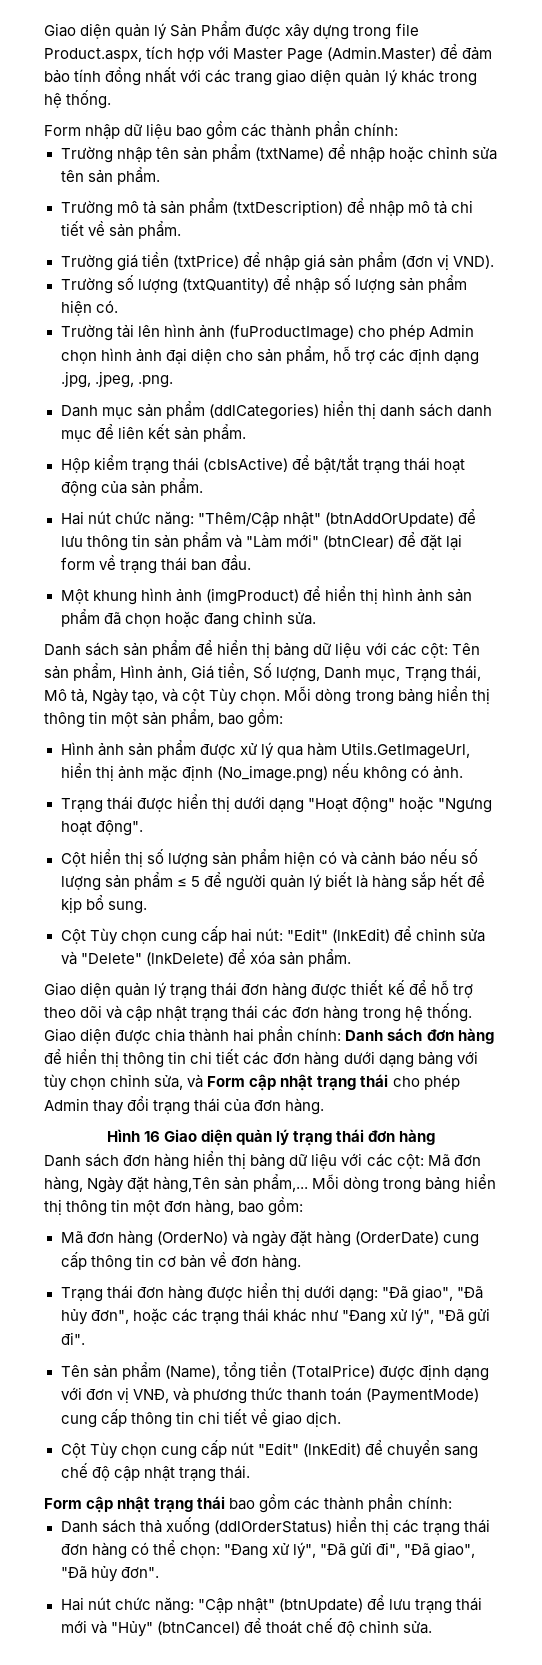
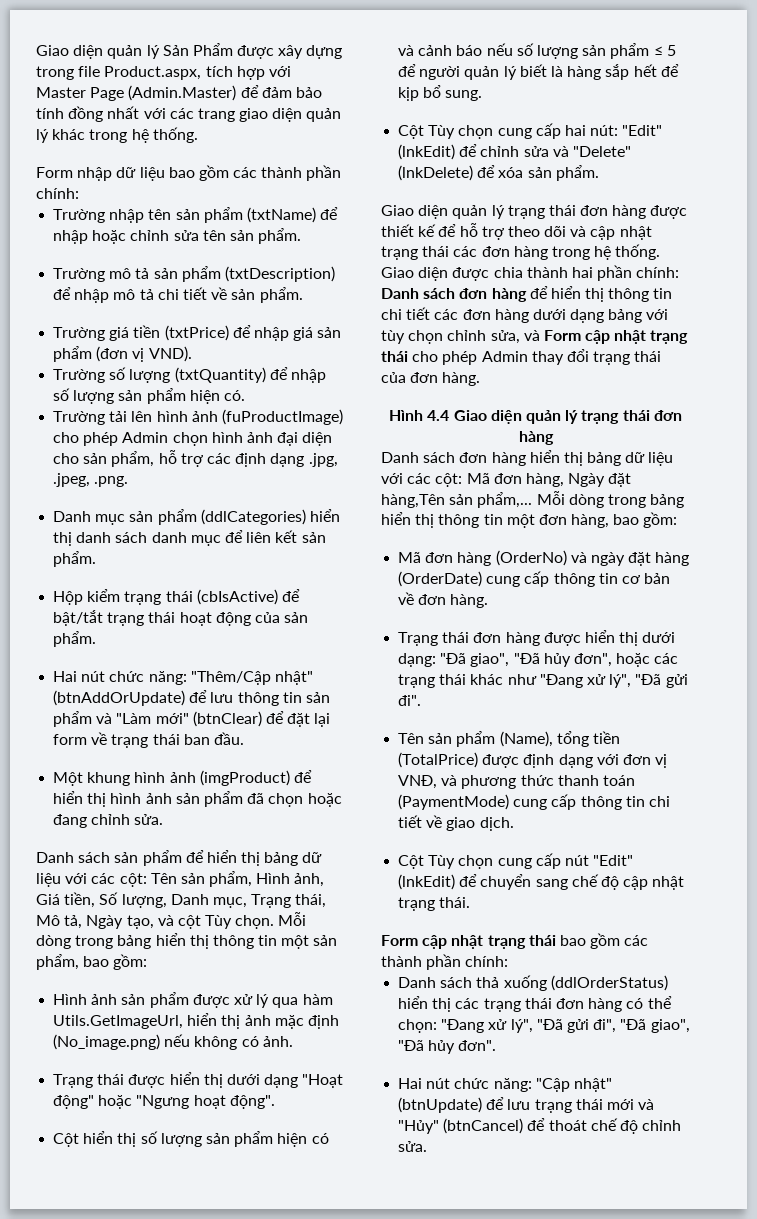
- Hình 16 Giao diện quản lý trạng thái đơn hàng
+ Hình 4.4 Giao diện quản lý trạng thái đơn hàng

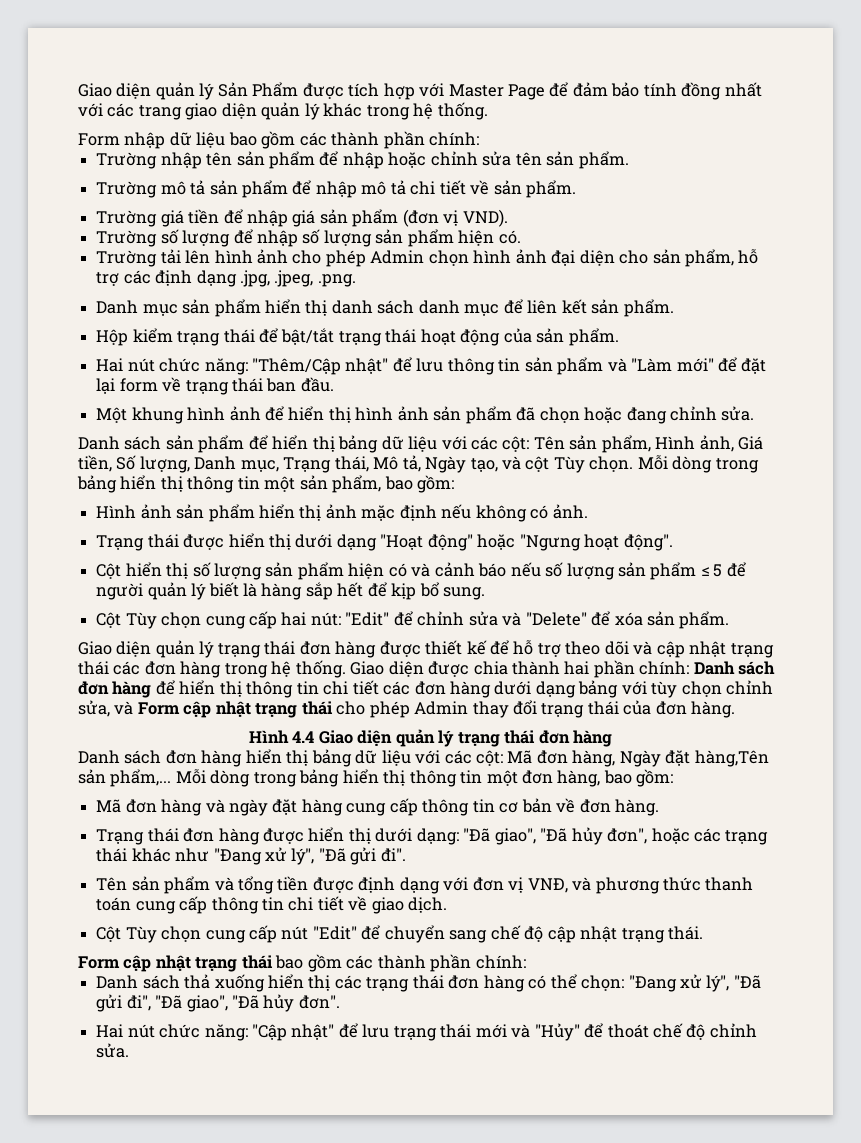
- Giao diện quản lý Sản Phẩm được xây dựng trong file Product.aspx, tích hợp với Master Page (Admin.Master) để đảm bảo tính đồng nhất với các trang giao diện quản lý khác trong hệ thống.
+ Giao diện quản lý Sản Phẩm được tích hợp với Master Page để đảm bảo tính đồng nhất với các trang giao diện quản lý khác trong hệ thống.
- Trường nhập tên sản phẩm (txtName) để nhập hoặc chỉnh sửa tên sản phẩm.
+ Trường nhập tên sản phẩm để nhập hoặc chỉnh sửa tên sản phẩm.
- Trường mô tả sản phẩm (txtDescription) để nhập mô tả chi tiết về sản phẩm.
+ Trường mô tả sản phẩm để nhập mô tả chi tiết về sản phẩm.
- Trường giá tiền (txtPrice) để nhập giá sản phẩm (đơn vị VND).
+ Trường giá tiền để nhập giá sản phẩm (đơn vị VND).
- Trường số lượng (txtQuantity) để nhập số lượng sản phẩm hiện có.
+ Trường số lượng để nhập số lượng sản phẩm hiện có.
- Trường tải lên hình ảnh (fuProductImage) cho phép Admin chọn hình ảnh đại diện cho sản phẩm, hỗ trợ các định dạng .jpg, .jpeg, .png.
+ Trường tải lên hình ảnh cho phép Admin chọn hình ảnh đại diện cho sản phẩm, hỗ trợ các định dạng .jpg, .jpeg, .png.
- Danh mục sản phẩm (ddlCategories) hiển thị danh sách danh mục để liên kết sản phẩm.
+ Danh mục sản phẩm hiển thị danh sách danh mục để liên kết sản phẩm.
- Hộp kiểm trạng thái (cbIsActive) để bật/tắt trạng thái hoạt động của sản phẩm.
+ Hộp kiểm trạng thái để bật/tắt trạng thái hoạt động của sản phẩm.
- Hai nút chức năng: "Thêm/Cập nhật" (btnAddOrUpdate) để lưu thông tin sản phẩm và "Làm mới" (btnClear) để đặt lại form về trạng thái ban đầu.
+ Hai nút chức năng: "Thêm/Cập nhật" để lưu thông tin sản phẩm và "Làm mới" để đặt lại form về trạng thái ban đầu.
- Một khung hình ảnh (imgProduct) để hiển thị hình ảnh sản phẩm đã chọn hoặc đang chỉnh sửa.
+ Một khung hình ảnh để hiển thị hình ảnh sản phẩm đã chọn hoặc đang chỉnh sửa.
- Hình ảnh sản phẩm được xử lý qua hàm Utils.GetImageUrl, hiển thị ảnh mặc định (No_image.png) nếu không có ảnh.
+ Hình ảnh sản phẩm hiển thị ảnh mặc định nếu không có ảnh.
- Cột Tùy chọn cung cấp hai nút: "Edit" (lnkEdit) để chỉnh sửa và "Delete" (lnkDelete) để xóa sản phẩm.
+ Cột Tùy chọn cung cấp hai nút: "Edit" để chỉnh sửa và "Delete" để xóa sản phẩm.
- Mã đơn hàng (OrderNo) và ngày đặt hàng (OrderDate) cung cấp thông tin cơ bản về đơn hàng.
+ Mã đơn hàng và ngày đặt hàng cung cấp thông tin cơ bản về đơn hàng.
- Tên sản phẩm (Name), tổng tiền (TotalPrice) được định dạng với đơn vị VNĐ, và phương thức thanh toán (PaymentMode) cung cấp thông tin chi tiết về giao dịch.
+ Tên sản phẩm và tổng tiền được định dạng với đơn vị VNĐ, và phương thức thanh toán cung cấp thông tin chi tiết về giao dịch.
- Cột Tùy chọn cung cấp nút "Edit" (lnkEdit) để chuyển sang chế độ cập nhật trạng thái.
+ Cột Tùy chọn cung cấp nút "Edit" để chuyển sang chế độ cập nhật trạng thái.
- Danh sách thả xuống (ddlOrderStatus) hiển thị các trạng thái đơn hàng có thể chọn: "Đang xử lý", "Đã gửi đi", "Đã giao", "Đã hủy đơn".
+ Danh sách thả xuống hiển thị các trạng thái đơn hàng có thể chọn: "Đang xử lý", "Đã gửi đi", "Đã giao", "Đã hủy đơn".
- Hai nút chức năng: "Cập nhật" (btnUpdate) để lưu trạng thái mới và "Hủy" (btnCancel) để thoát chế độ chỉnh sửa.
+ Hai nút chức năng: "Cập nhật" để lưu trạng thái mới và "Hủy" để thoát chế độ chỉnh sửa.

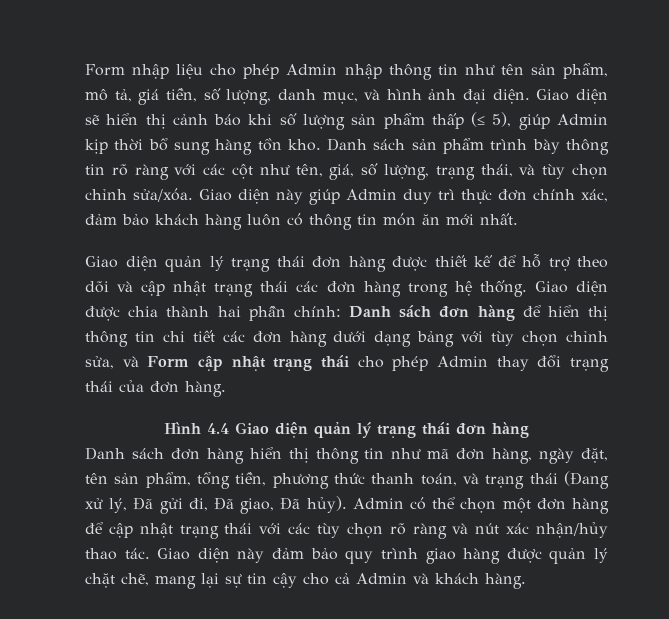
- Giao diện quản lý Sản Phẩm được tích hợp với Master Page để đảm bảo tính đồng nhất với các trang giao diện quản lý khác trong hệ thống.
- Form nhập dữ liệu bao gồm các thành phần chính:
- Trường nhập tên sản phẩm để nhập hoặc chỉnh sửa tên sản phẩm.
- Trường mô tả sản phẩm để nhập mô tả chi tiết về sản phẩm.
- Trường giá tiền để nhập giá sản phẩm (đơn vị VND).
- Trường số lượng để nhập số lượng sản phẩm hiện có.
- Trường tải lên hình ảnh cho phép Admin chọn hình ảnh đại diện cho sản phẩm, hỗ trợ các định dạng .jpg, .jpeg, .png.
- Danh mục sản phẩm hiển thị danh sách danh mục để liên kết sản phẩm.
- Hộp kiểm trạng thái để bật/tắt trạng thái hoạt động của sản phẩm.
- Hai nút chức năng: "Thêm/Cập nhật" để lưu thông tin sản phẩm và "Làm mới" để đặt lại form về trạng thái ban đầu.
- Một khung hình ảnh để hiển thị hình ảnh sản phẩm đã chọn hoặc đang chỉnh sửa.
- Danh sách sản phẩm để hiển thị bảng dữ liệu với các cột: Tên sản phẩm, Hình ảnh, Giá tiền, Số lượng, Danh mục, Trạng thái, Mô tả, Ngày tạo, và cột Tùy chọn. Mỗi dòng trong bảng hiển thị thông tin một sản phẩm, bao gồm:
- Hình ảnh sản phẩm hiển thị ảnh mặc định nếu không có ảnh.
- Trạng thái được hiển thị dưới dạng "Hoạt động" hoặc "Ngưng hoạt động".
- Cột hiển thị số lượng sản phẩm hiện có và cảnh báo nếu số lượng sản phẩm ≤ 5 để người quản lý biết là hàng sắp hết để kịp bổ sung.
- Cột Tùy chọn cung cấp hai nút: "Edit" để chỉnh sửa và "Delete" để xóa sản phẩm.
+ Form nhập liệu cho phép Admin nhập thông tin như tên sản phẩm, mô tả, giá tiền, số lượng, danh mục, và hình ảnh đại diện. Giao diện sẽ hiển thị cảnh báo khi số lượng sản phẩm thấp (≤ 5), giúp Admin kịp thời bổ sung hàng tồn kho. Danh sách sản phẩm trình bày thông tin rõ ràng với các cột như tên, giá, số lượng, trạng thái, và tùy chọn chỉnh sửa/xóa. Giao diện này giúp Admin duy trì thực đơn chính xác, đảm bảo khách hàng luôn có thông tin món ăn mới nhất.
- Danh sách đơn hàng hiển thị bảng dữ liệu với các cột: Mã đơn hàng, Ngày đặt hàng,Tên sản phẩm,... Mỗi dòng trong bảng hiển thị thông tin một đơn hàng, bao gồm:
- Mã đơn hàng và ngày đặt hàng cung cấp thông tin cơ bản về đơn hàng.
- Trạng thái đơn hàng được hiển thị dưới dạng: "Đã giao", "Đã hủy đơn", hoặc các trạng thái khác như "Đang xử lý", "Đã gửi đi".
- Tên sản phẩm và tổng tiền được định dạng với đơn vị VNĐ, và phương thức thanh toán cung cấp thông tin chi tiết về giao dịch.
- Cột Tùy chọn cung cấp nút "Edit" để chuyển sang chế độ cập nhật trạng thái.
- Form cập nhật trạng thái bao gồm các thành phần chính:
- Danh sách thả xuống hiển thị các trạng thái đơn hàng có thể chọn: "Đang xử lý", "Đã gửi đi", "Đã giao", "Đã hủy đơn".
- Hai nút chức năng: "Cập nhật" để lưu trạng thái mới và "Hủy" để thoát chế độ chỉnh sửa.
+ Danh sách đơn hàng hiển thị thông tin như mã đơn hàng, ngày đặt, tên sản phẩm, tổng tiền, phương thức thanh toán, và trạng thái (Đang xử lý, Đã gửi đi, Đã giao, Đã hủy). Admin có thể chọn một đơn hàng để cập nhật trạng thái với các tùy chọn rõ ràng và nút xác nhận/hủy thao tác. Giao diện này đảm bảo quy trình giao hàng được quản lý chặt chẽ, mang lại sự tin cậy cho cả Admin và khách hàng.

